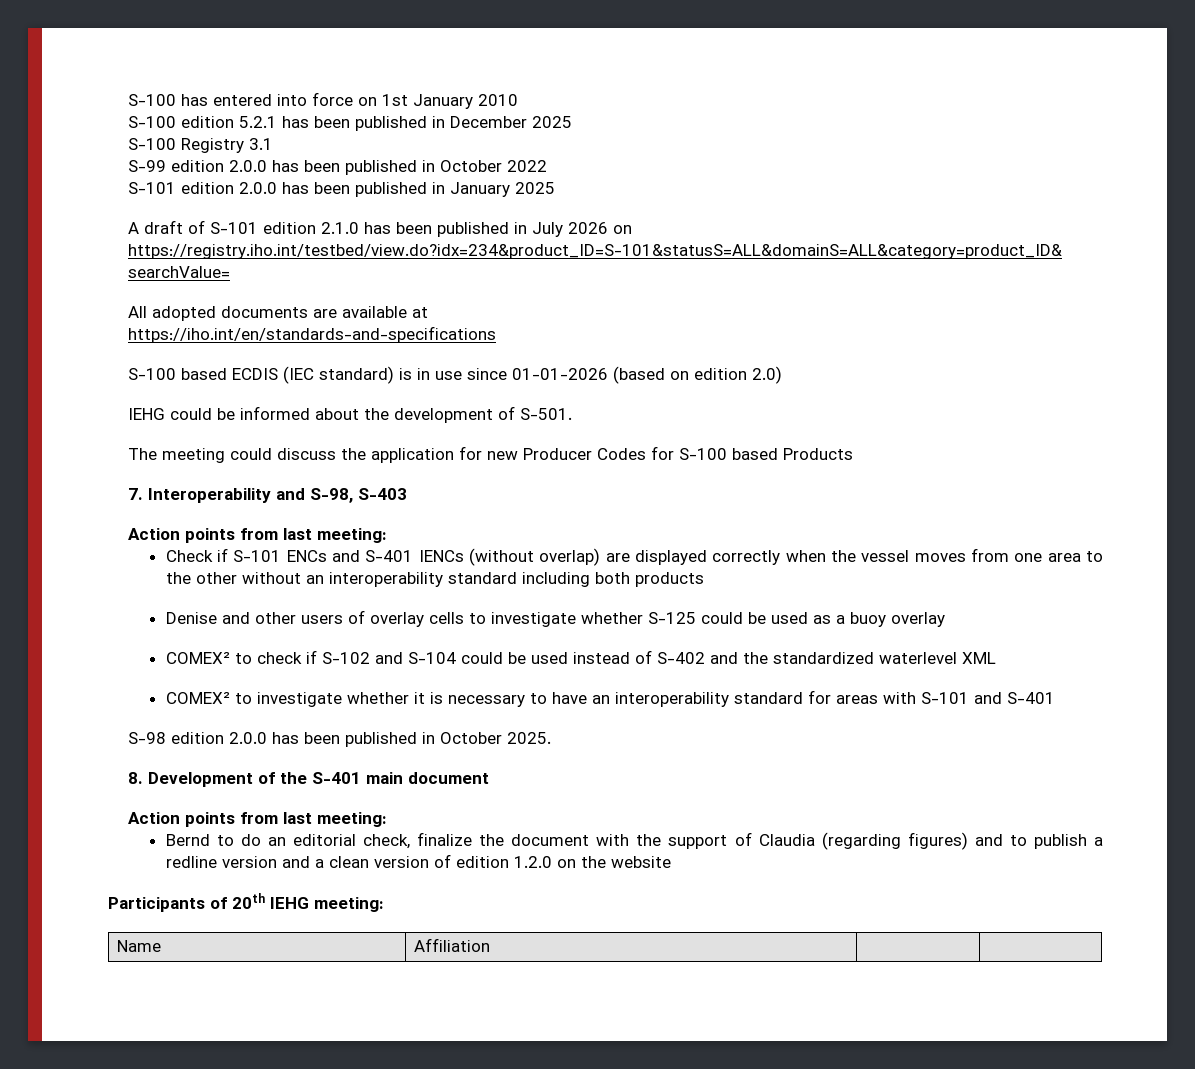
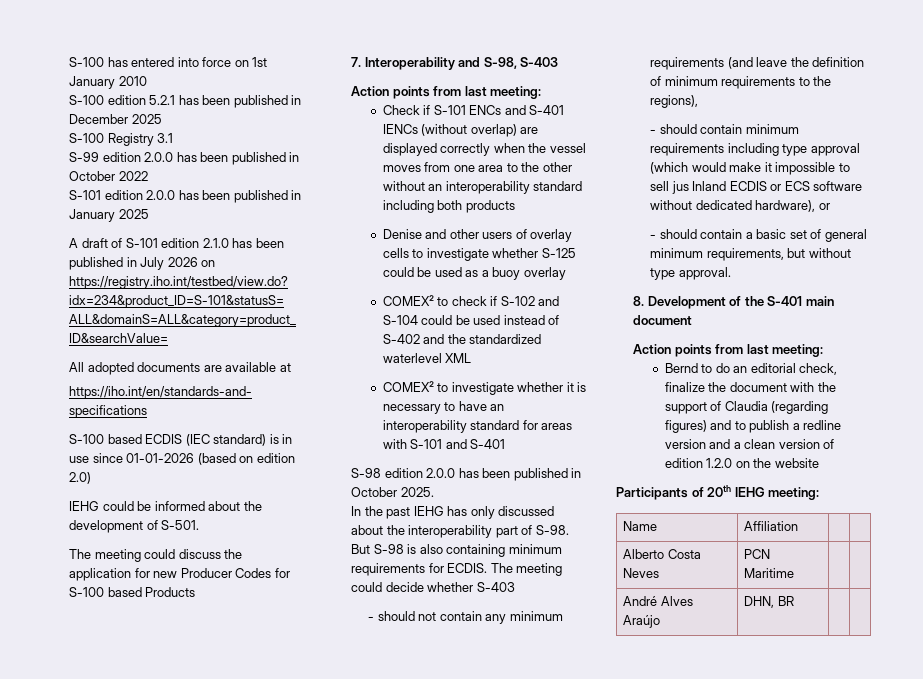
+ In the past IEHG has only discussed about the interoperability part of S-98. But S-98 is also containing minimum requirements for ECDIS. The meeting could decide whether S-403
+ - should not contain any minimum requirements (and leave the definition of minimum requirements to the regions),
+ - should contain minimum requirements including type approval (which would make it impossible to sell jus Inland ECDIS or ECS software without dedicated hardware), or
+ - should contain a basic set of general minimum requirements, but without type approval.
+ Alberto Costa Neves | PCN Maritime | |
+ André Alves Araújo | DHN, BR | |

